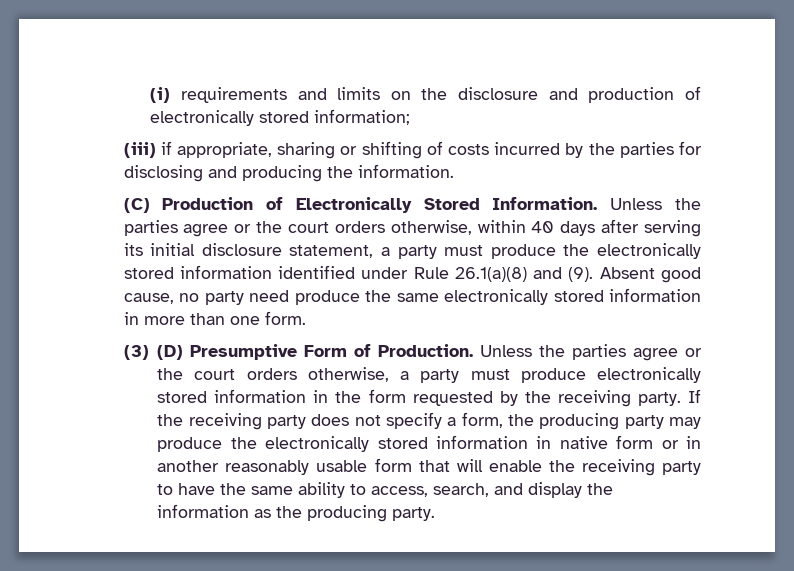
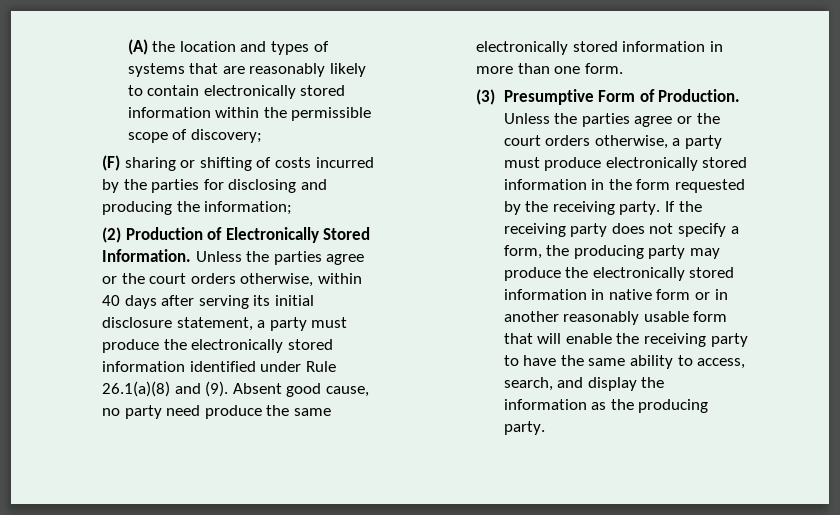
- (i) requirements and limits on the disclosure and production of electronically stored information;
- (iii) if appropriate, sharing or shifting of costs incurred by the parties for disclosing and producing the information.
- (C) Production of Electronically Stored Information.
+ (A) the location and types of systems that are reasonably likely to contain electronically stored information within the permissible scope of discovery;
+ (F) sharing or shifting of costs incurred by the parties for disclosing and producing the information;
+ (2) Production of Electronically Stored Information.
- (3) (D) Presumptive Form of Production.
+ (3) Presumptive Form of Production.

